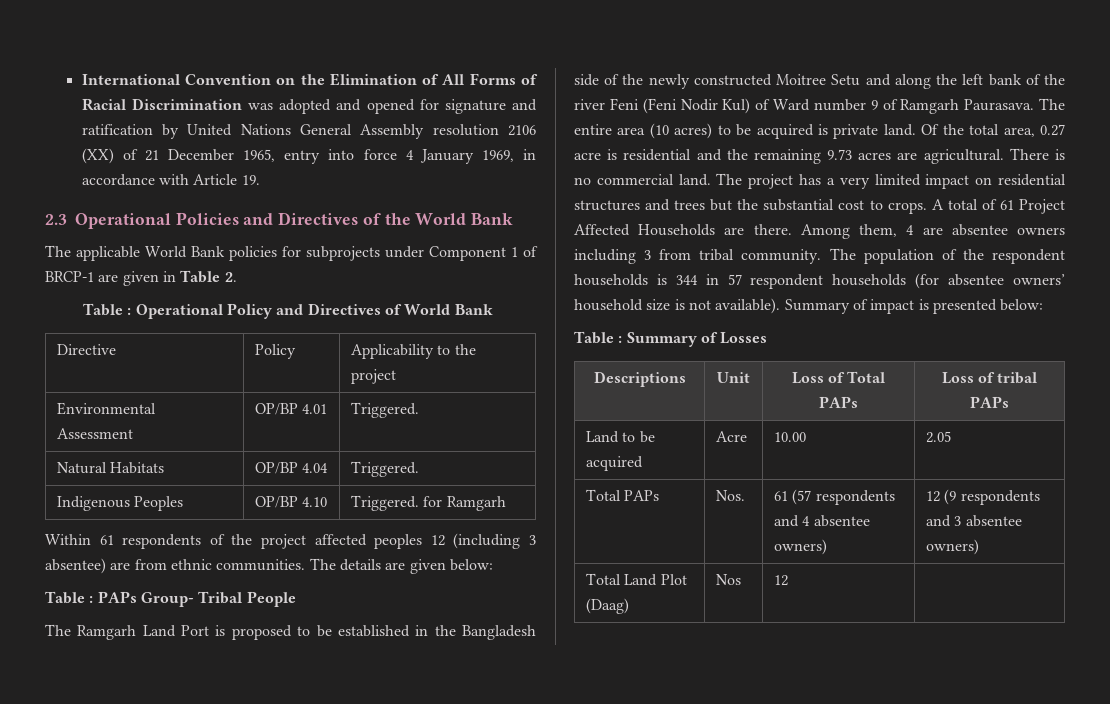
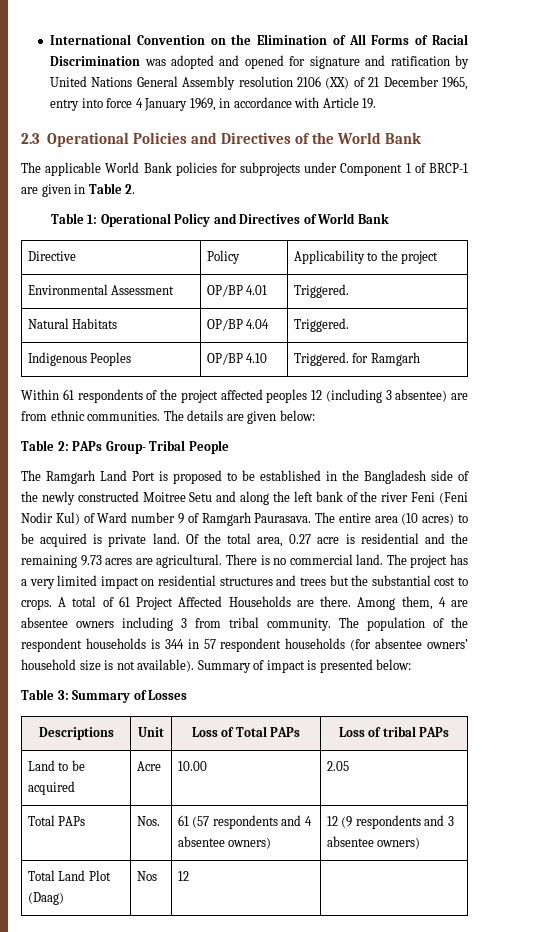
- Table : Operational Policy and Directives of World Bank
+ Table 1: Operational Policy and Directives of World Bank
- Table : PAPs Group- Tribal People
+ Table 2: PAPs Group- Tribal People
- Table : Summary of Losses
+ Table 3: Summary of Losses

